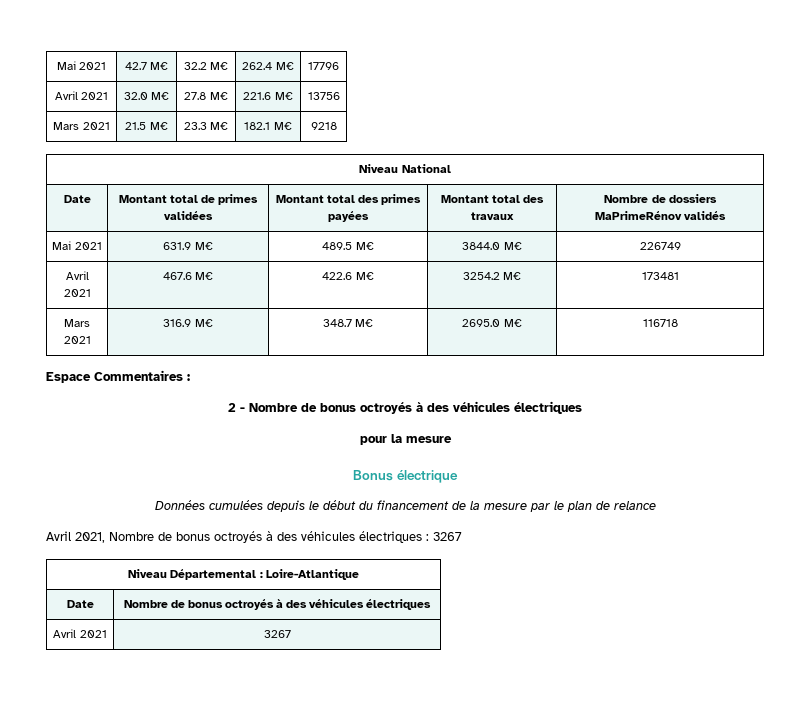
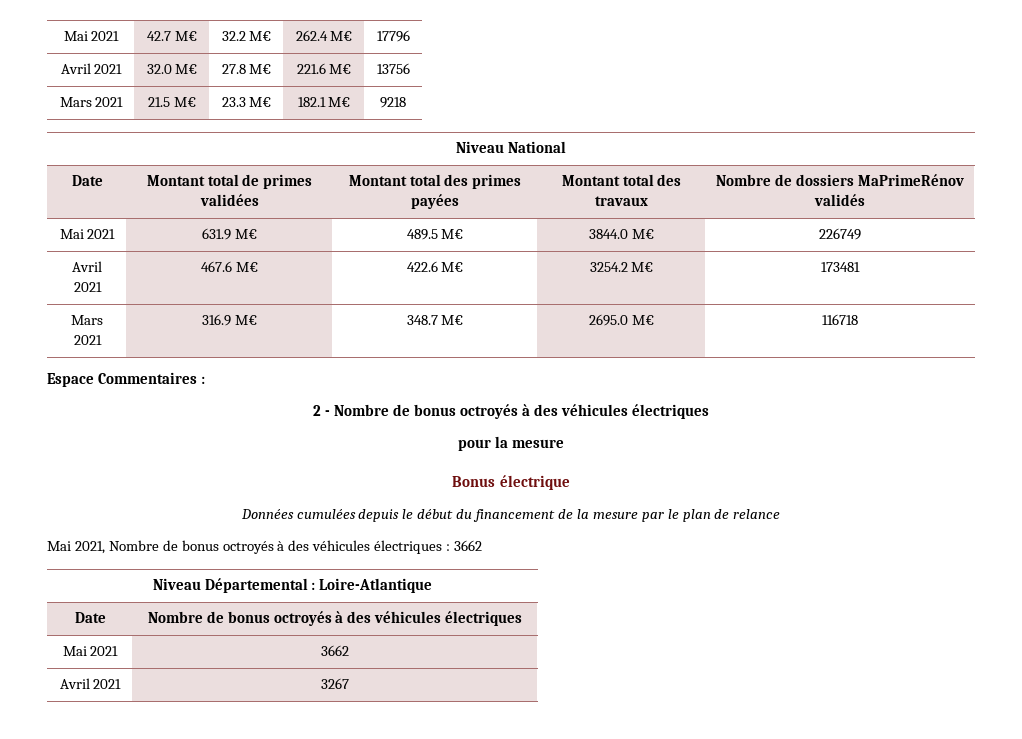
- Avril 2021, Nombre de bonus octroyés à des véhicules électriques : 3267
+ Mai 2021, Nombre de bonus octroyés à des véhicules électriques : 3662
+ Mai 2021 | 3662

